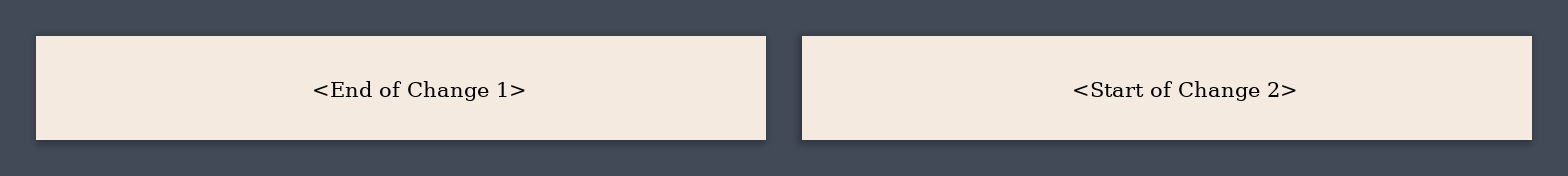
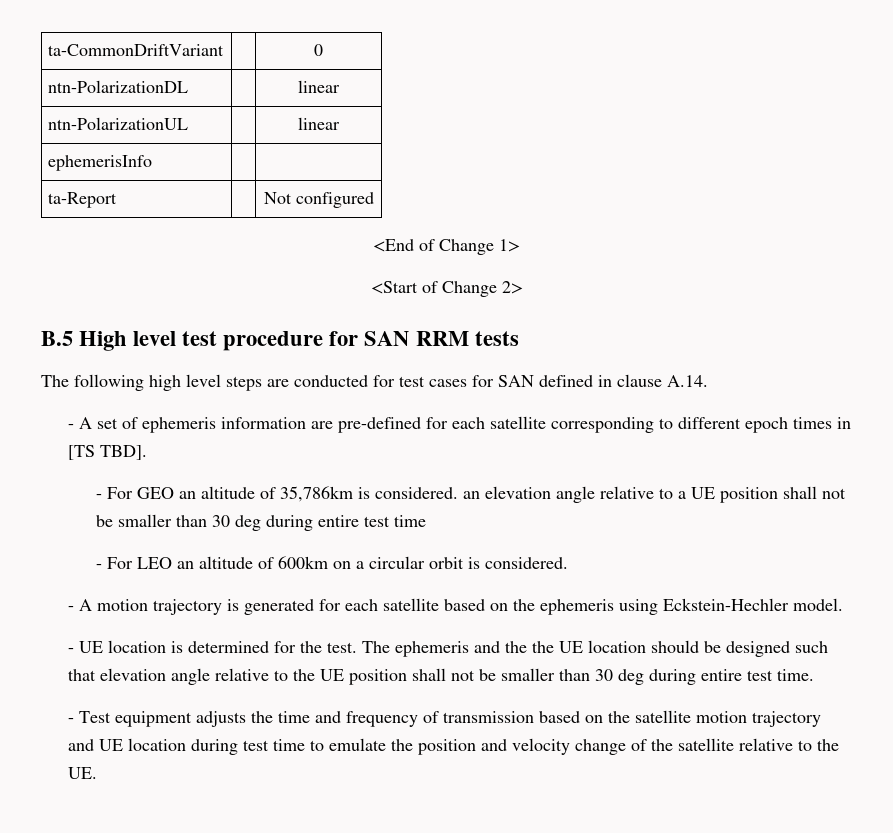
+ ta-CommonDriftVariant | | 0
+ ntn-PolarizationDL | | linear
+ ntn-PolarizationUL | | linear
+ ephemerisInfo | |
+ ta-Report | | Not configured
+ B.5 High level test procedure for SAN RRM tests
+ The following high level steps are conducted for test cases for SAN defined in clause A.14.
+ - A set of ephemeris information are pre-defined for each satellite corresponding to different epoch times in [TS TBD].
+ - For GEO an altitude of 35,786km is considered. an elevation angle relative to a UE position shall not be smaller than 30 deg during entire test time
+ - For LEO an altitude of 600km on a circular orbit is considered.
+ - A motion trajectory is generated for each satellite based on the ephemeris using Eckstein-Hechler model.
+ - UE location is determined for the test. The ephemeris and the the UE location should be designed such that elevation angle relative to the UE position shall not be smaller than 30 deg during entire test time.
+ - Test equipment adjusts the time and frequency of transmission based on the satellite motion trajectory and UE location during test time to emulate the position and velocity change of the satellite relative to the UE.

